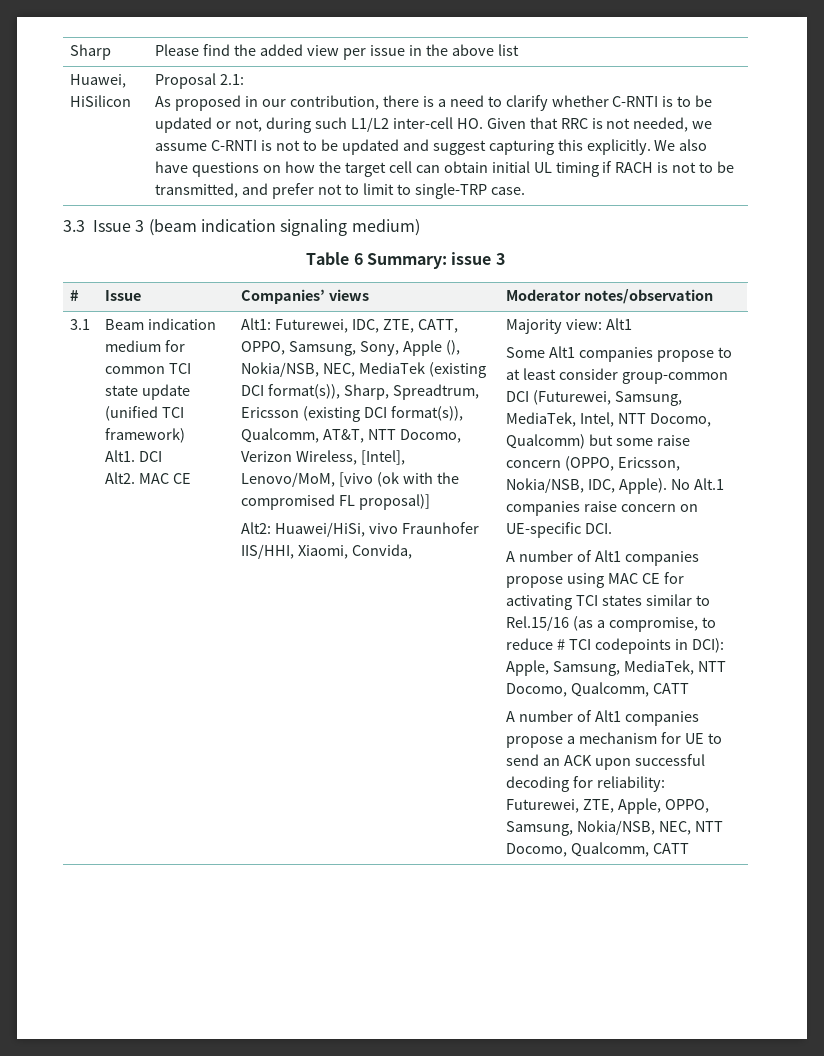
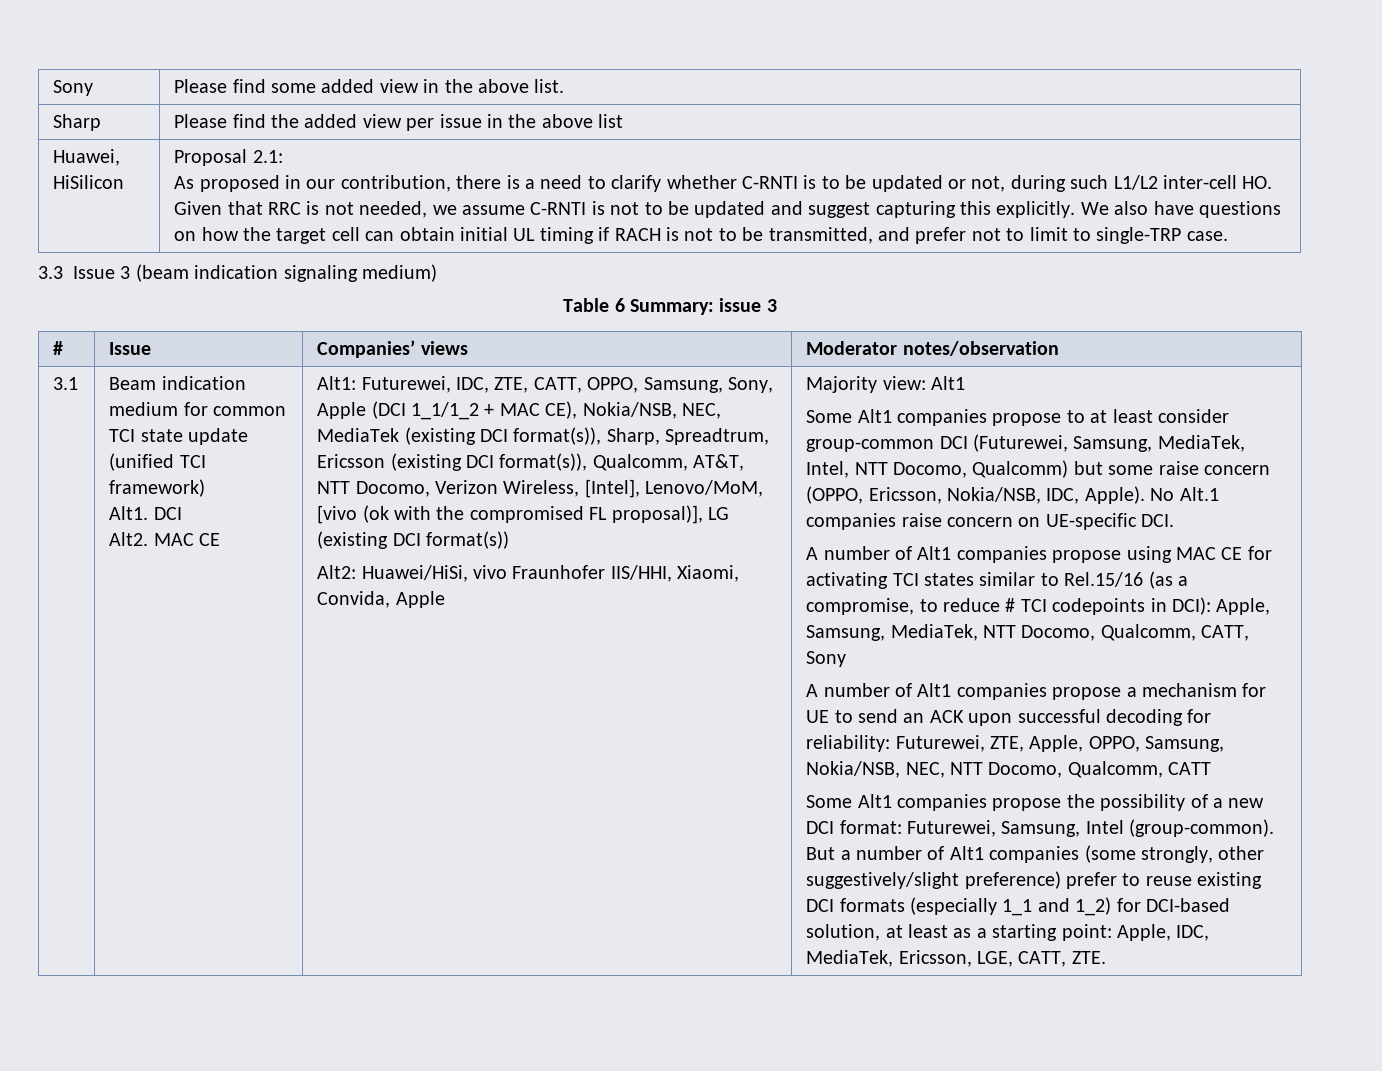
+ Sony | Please find some added view in the above list.
- Alt1: Futurewei, IDC, ZTE, CATT, OPPO, Samsung, Sony, Apple (), Nokia/NSB, NEC, MediaTek (existing DCI format(s)), Sharp, Spreadtrum, Ericsson (existing DCI format(s)), Qualcomm, AT&T, NTT Docomo, Verizon Wireless, [Intel], Lenovo/MoM, [vivo (ok with the compromised FL proposal)]
+ Alt1: Futurewei, IDC, ZTE, CATT, OPPO, Samsung, Sony, Apple (DCI 1_1/1_2 + MAC CE), Nokia/NSB, NEC, MediaTek (existing DCI format(s)), Sharp, Spreadtrum, Ericsson (existing DCI format(s)), Qualcomm, AT&T, NTT Docomo, Verizon Wireless, [Intel], Lenovo/MoM, [vivo (ok with the compromised FL proposal)], LG (existing DCI format(s))
- Alt2: Huawei/HiSi, vivo Fraunhofer IIS/HHI, Xiaomi, Convida,
+ Alt2: Huawei/HiSi, vivo Fraunhofer IIS/HHI, Xiaomi, Convida, Apple
- A number of Alt1 companies propose using MAC CE for activating TCI states similar to Rel.15/16 (as a compromise, to reduce # TCI codepoints in DCI): Apple, Samsung, MediaTek, NTT Docomo, Qualcomm, CATT
+ A number of Alt1 companies propose using MAC CE for activating TCI states similar to Rel.15/16 (as a compromise, to reduce # TCI codepoints in DCI): Apple, Samsung, MediaTek, NTT Docomo, Qualcomm, CATT, Sony
+ Some Alt1 companies propose the possibility of a new DCI format: Futurewei, Samsung, Intel (group-common). But a number of Alt1 companies (some strongly, other suggestively/slight preference) prefer to reuse existing DCI formats (especially 1_1 and 1_2) for DCI-based solution, at least as a starting point: Apple, IDC, MediaTek, Ericsson, LGE, CATT, ZTE.

